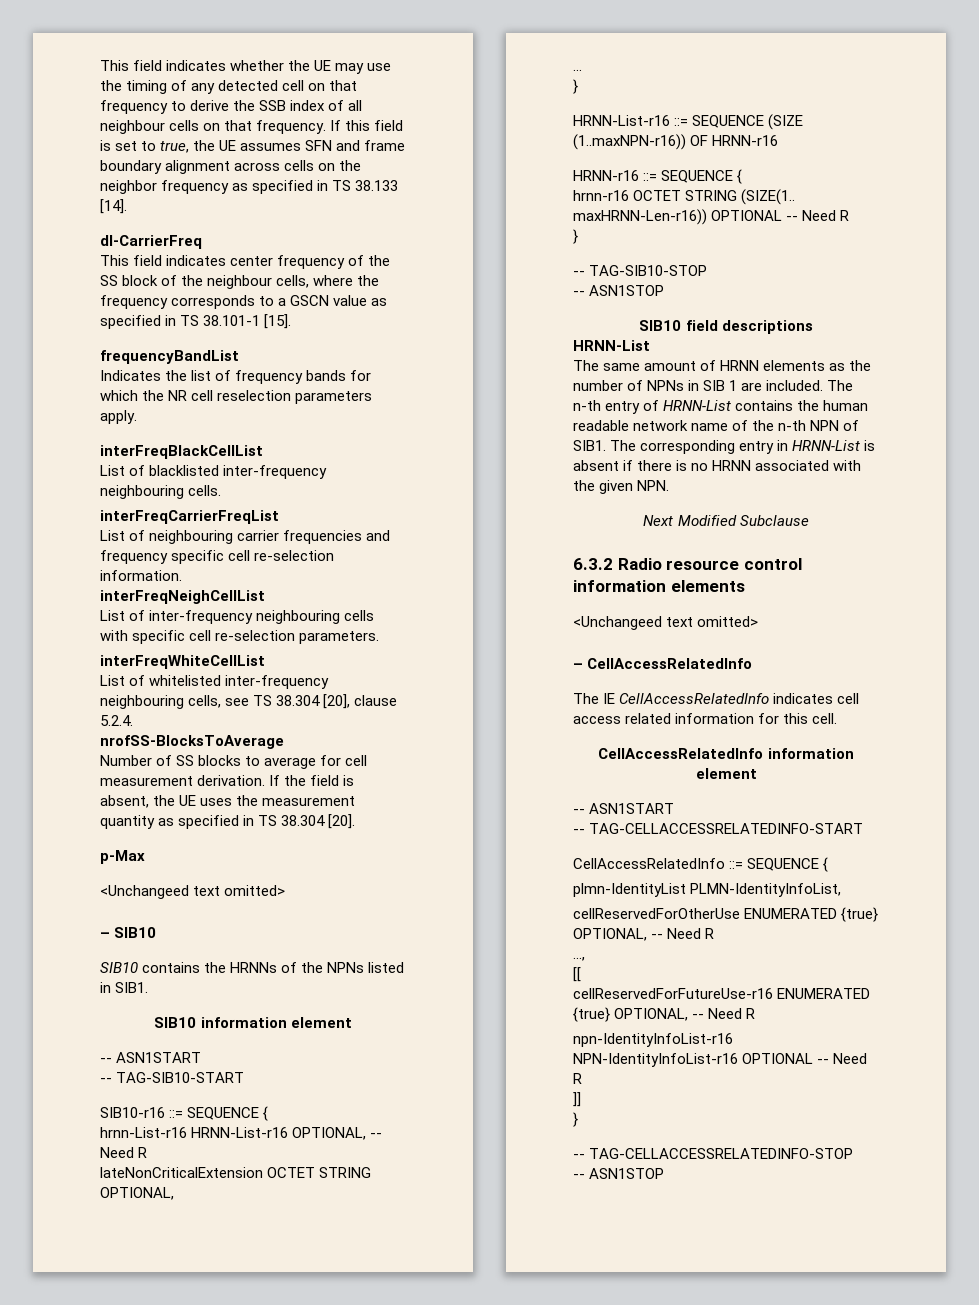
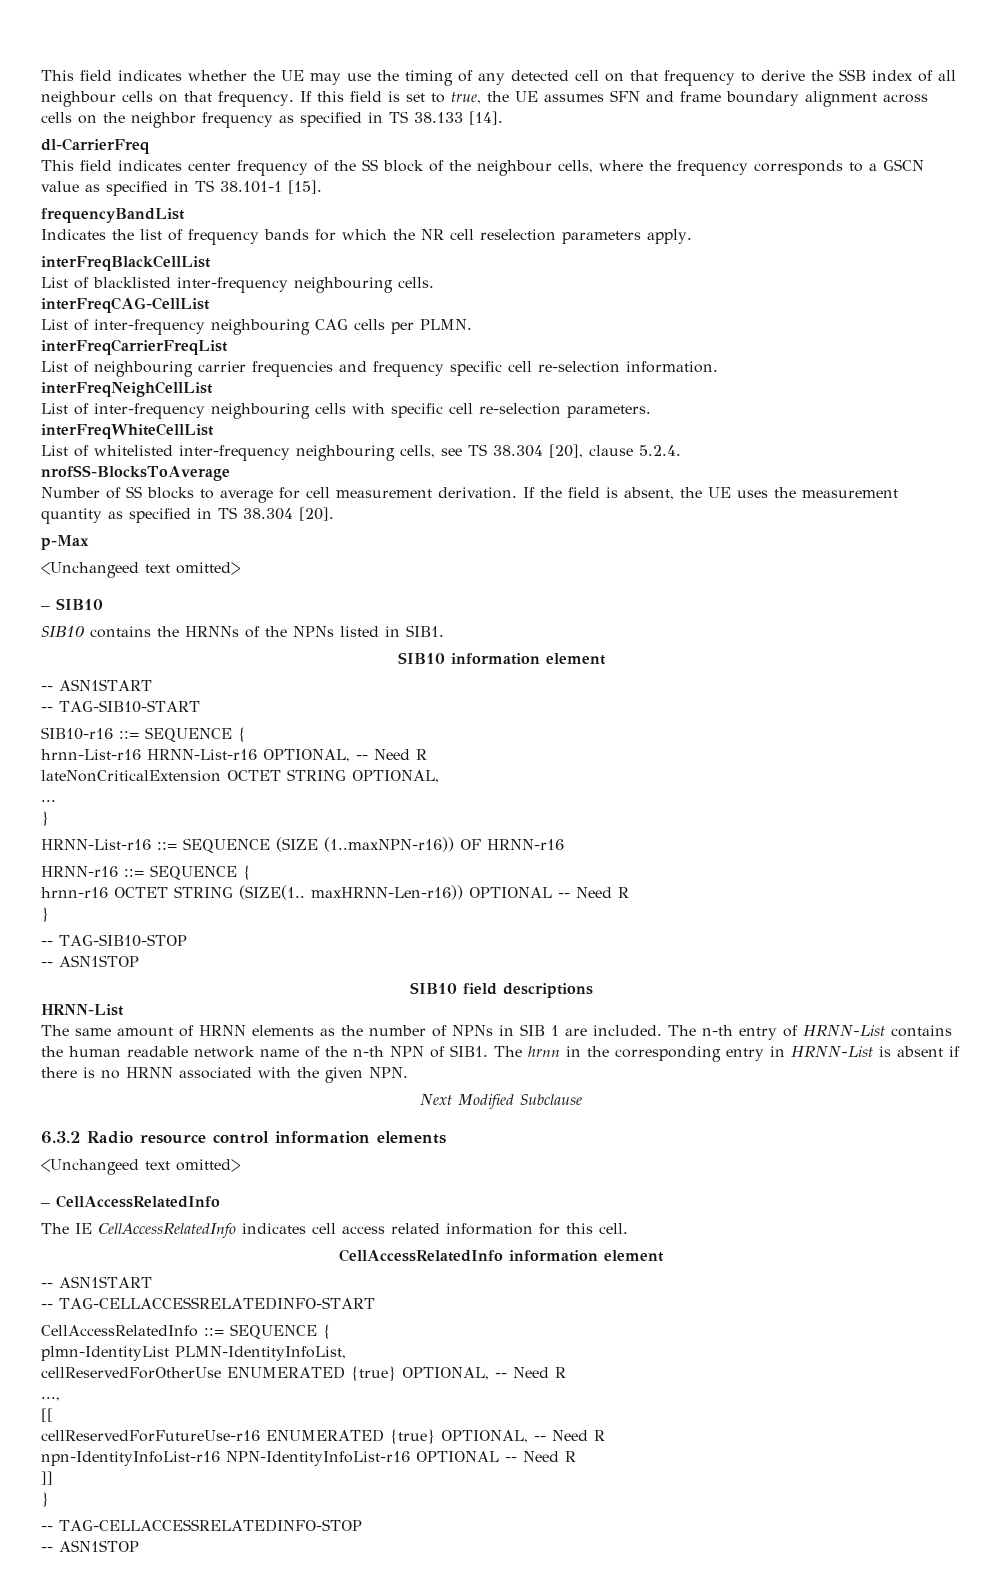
+ interFreqCAG-CellList
+ List of inter-frequency neighbouring CAG cells per PLMN.
- The corresponding entry in HRNN-List is absent if there is no HRNN associated with the given NPN.
+ The hrnn in the corresponding entry in HRNN-List is absent if there is no HRNN associated with the given NPN.

